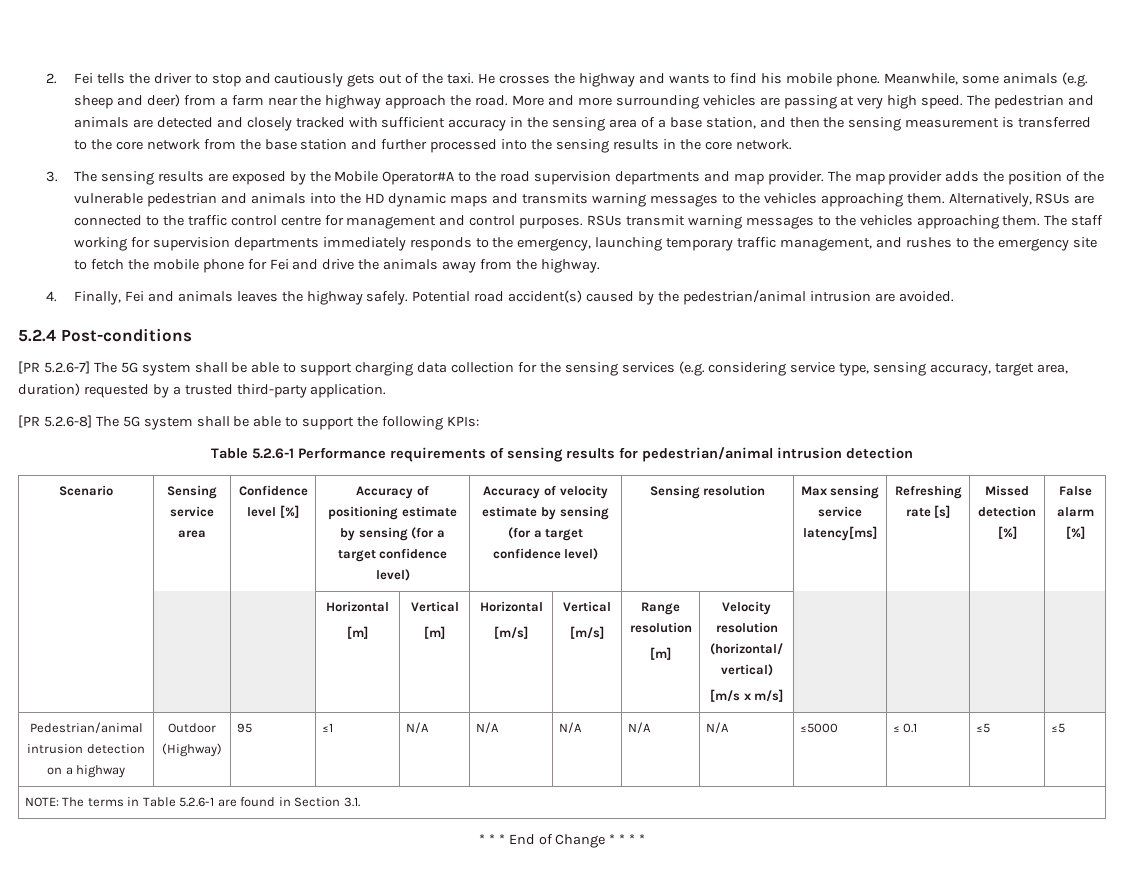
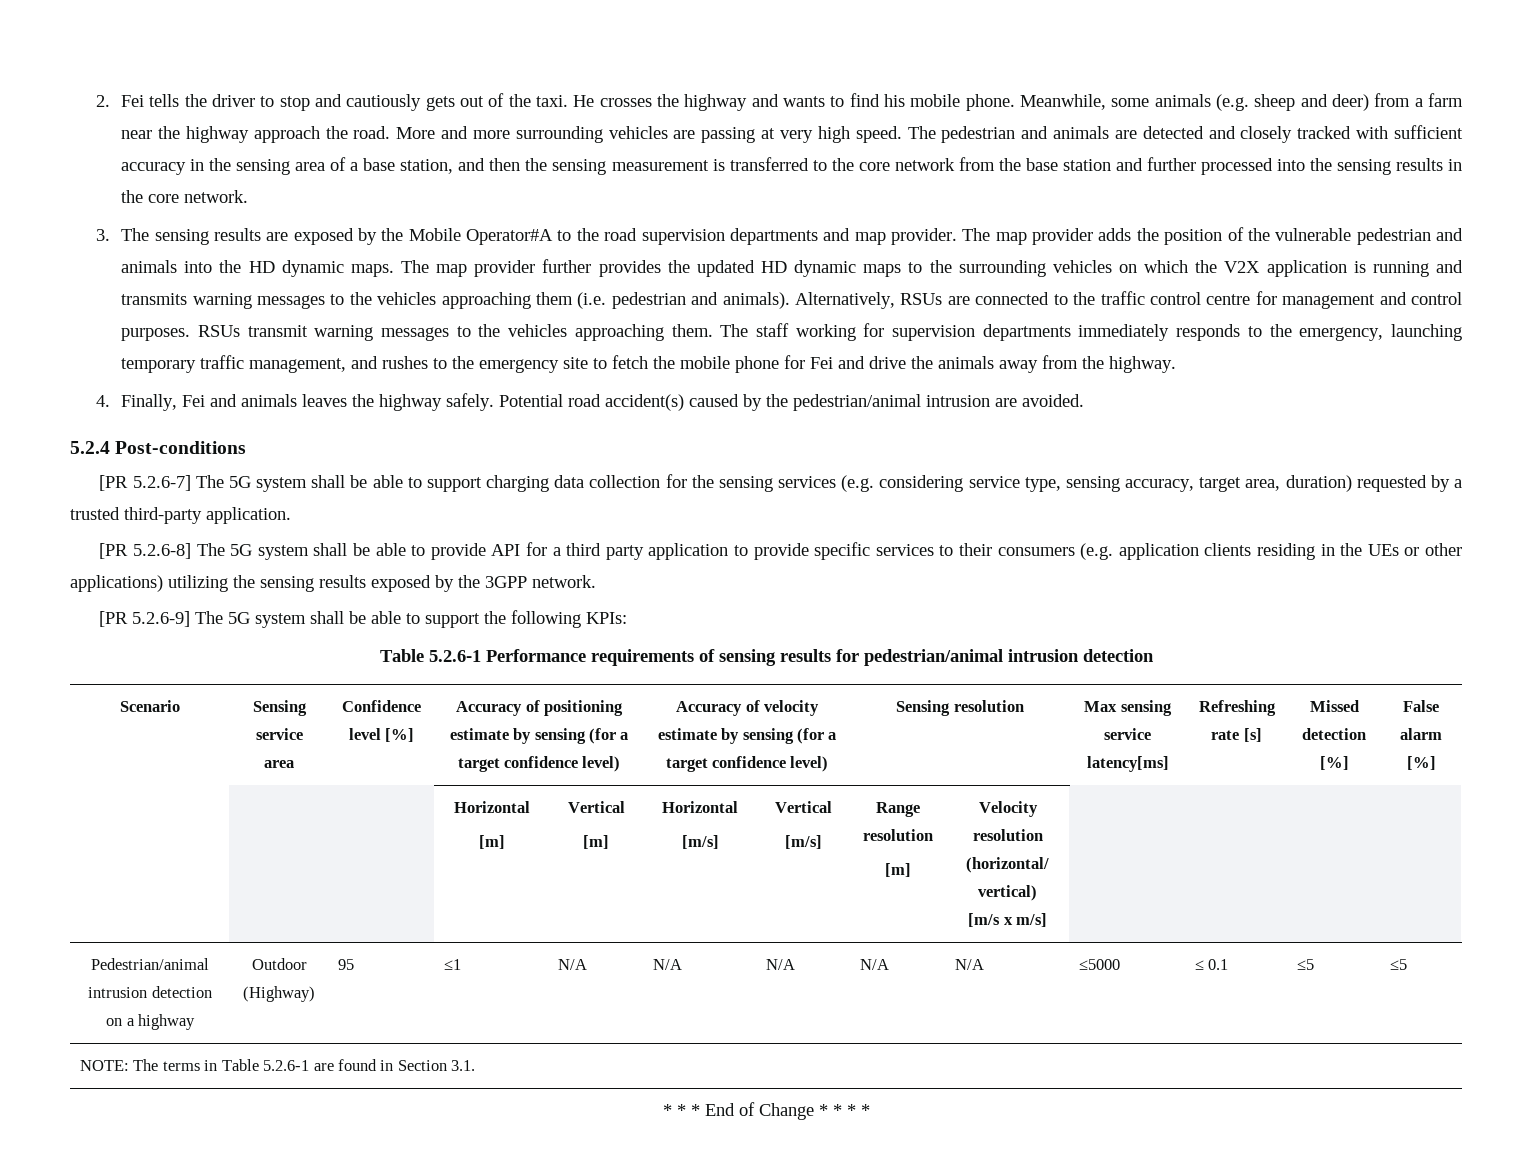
- The map provider adds the position of the vulnerable pedestrian and animals into the HD dynamic maps and transmits warning messages to the vehicles approaching them.
+ The map provider adds the position of the vulnerable pedestrian and animals into the HD dynamic maps. The map provider further provides the updated HD dynamic maps to the surrounding vehicles on which the V2X application is running and transmits warning messages to the vehicles approaching them (i.e. pedestrian and animals).
- [PR 5.2.6-8] The 5G system shall be able to support the following KPIs:
+ [PR 5.2.6-8] The 5G system shall be able to provide API for a third party application to provide specific services to their consumers (e.g. application clients residing in the UEs or other applications) utilizing the sensing results exposed by the 3GPP network.
+ [PR 5.2.6-9] The 5G system shall be able to support the following KPIs:

